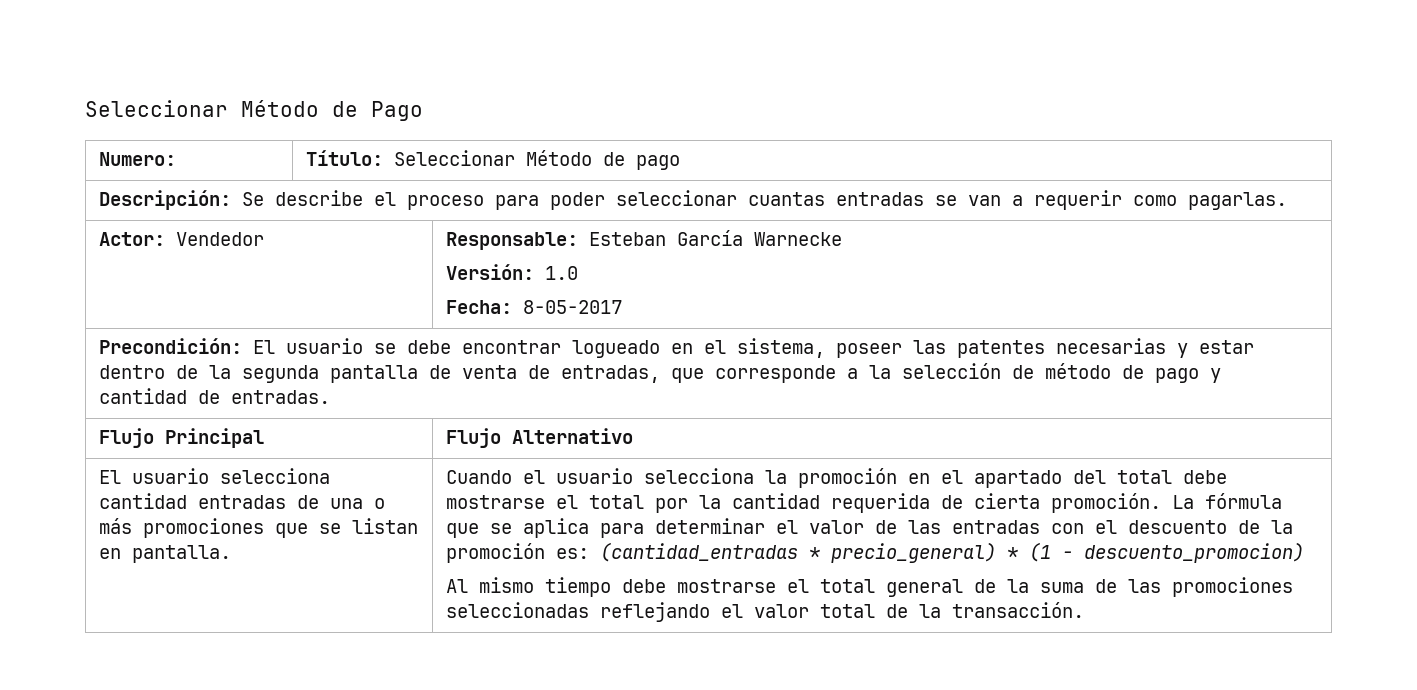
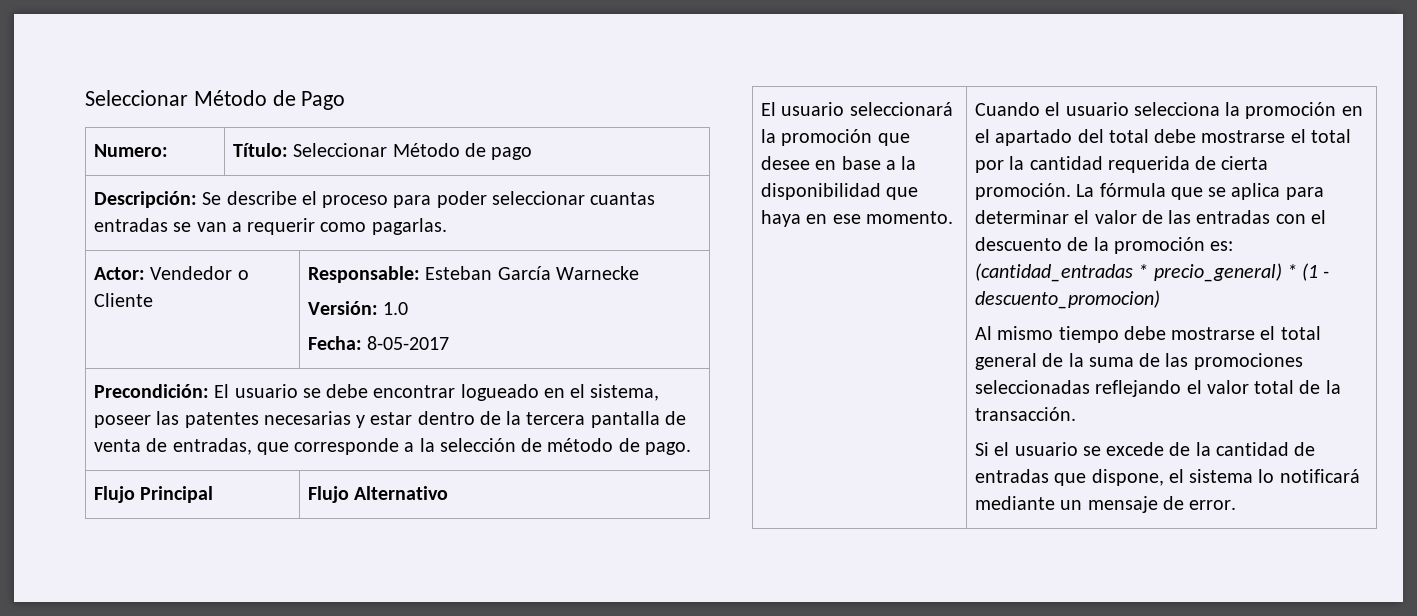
- Actor: Vendedor | Responsable: Esteban García Warnecke
+ Actor: Vendedor o Cliente | Responsable: Esteban García Warnecke
- Precondición: El usuario se debe encontrar logueado en el sistema, poseer las patentes necesarias y estar dentro de la segunda pantalla de venta de entradas, que corresponde a la selección de método de pago y cantidad de entradas.
+ Precondición: El usuario se debe encontrar logueado en el sistema, poseer las patentes necesarias y estar dentro de la tercera pantalla de venta de entradas, que corresponde a la selección de método de pago.
- El usuario selecciona cantidad entradas de una o más promociones que se listan en pantalla.
+ El usuario seleccionará la promoción que desee en base a la disponibilidad que haya en ese momento.
+ Si el usuario se excede de la cantidad de entradas que dispone, el sistema lo notificará mediante un mensaje de error.

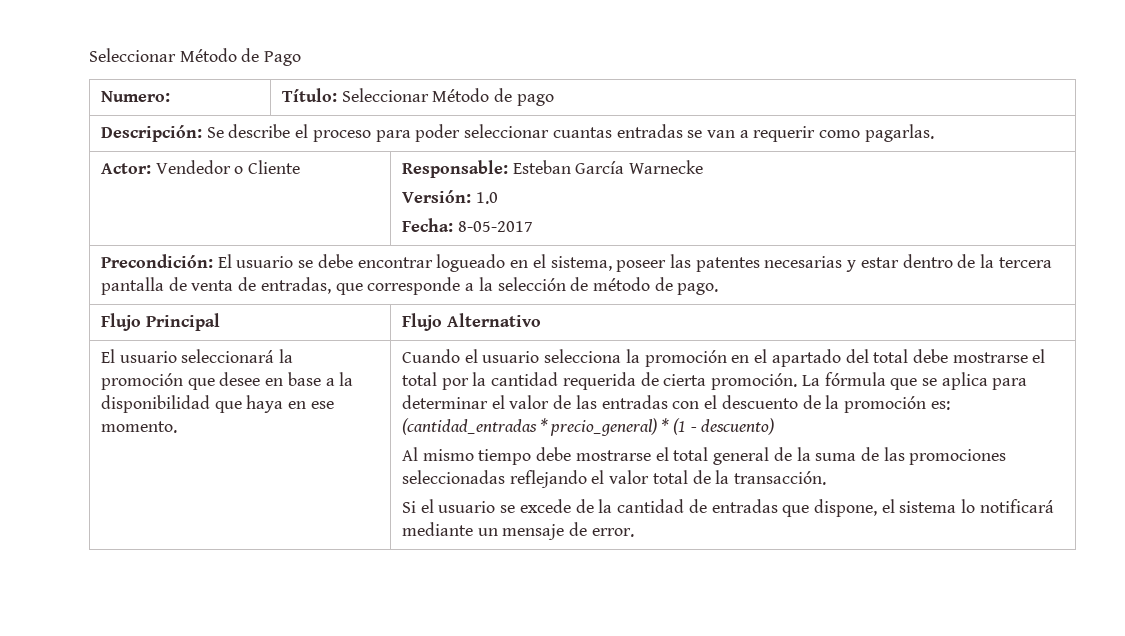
- La fórmula que se aplica para determinar el valor de las entradas con el descuento de la promoción es: (cantidad_entradas * precio_general) * (1 - descuento_promocion)
+ La fórmula que se aplica para determinar el valor de las entradas con el descuento de la promoción es: (cantidad_entradas * precio_general) * (1 - descuento)

